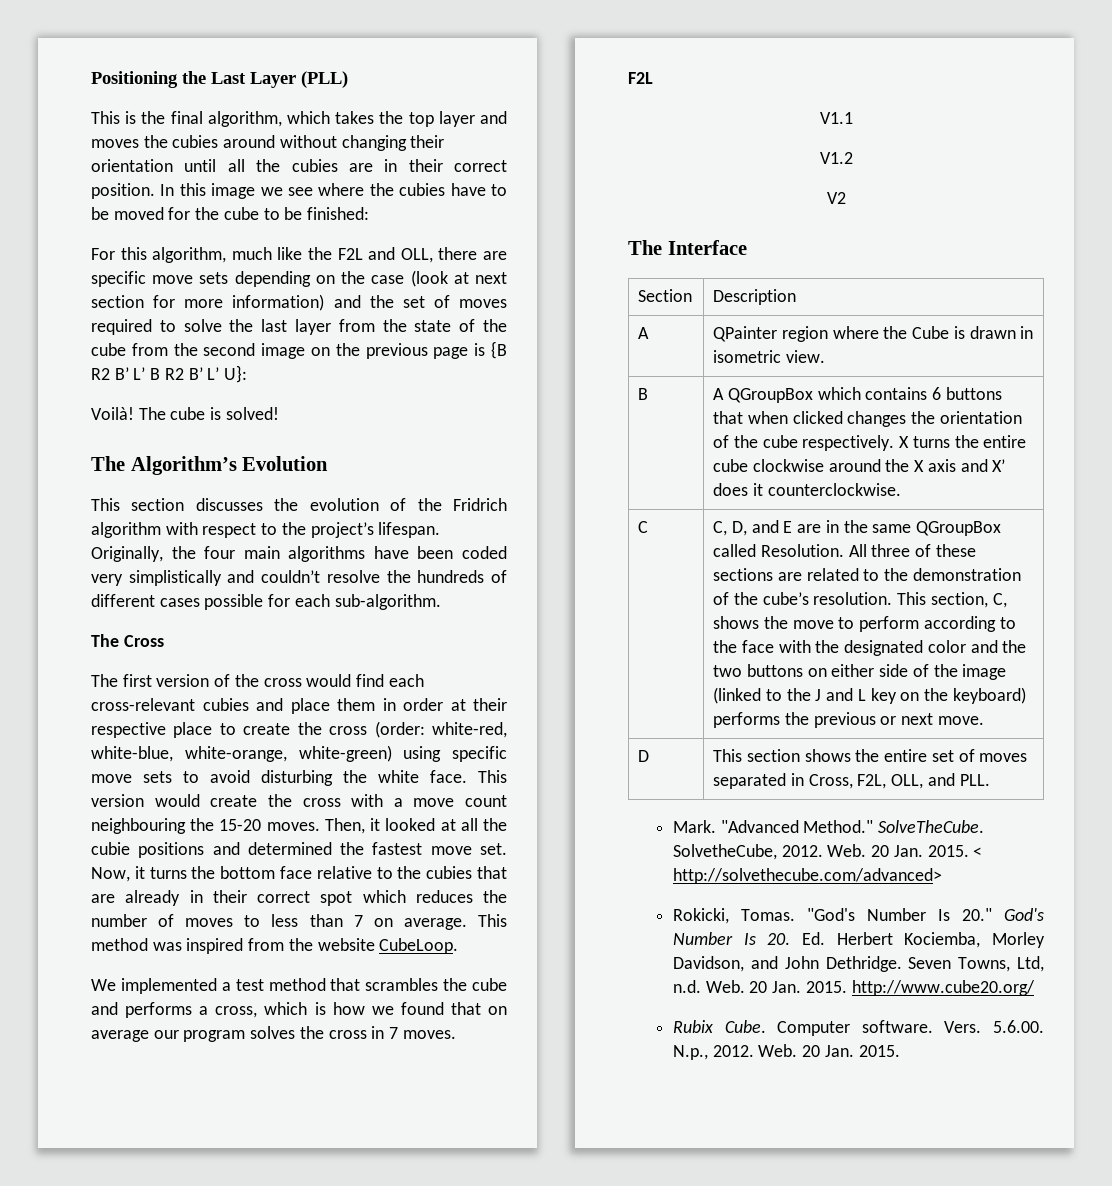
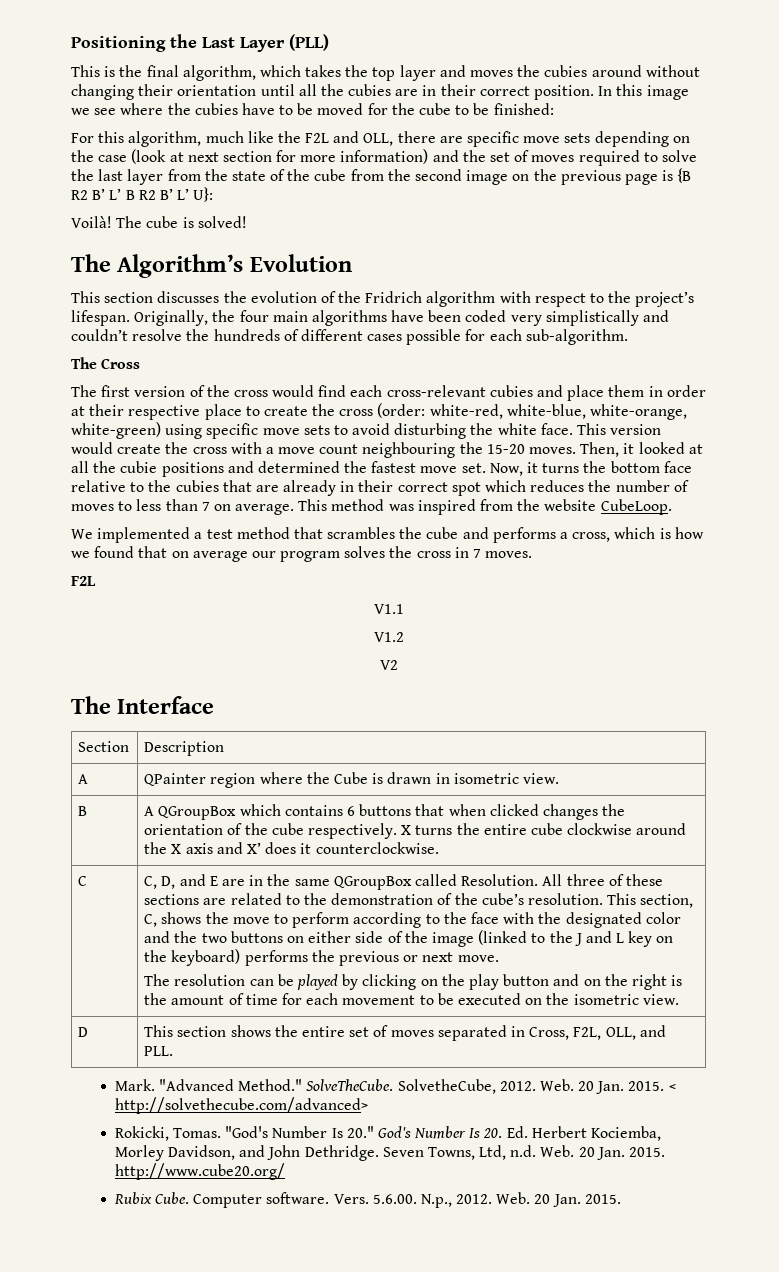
+ The resolution can be played by clicking on the play button and on the right is the amount of time for each movement to be executed on the isometric view.

